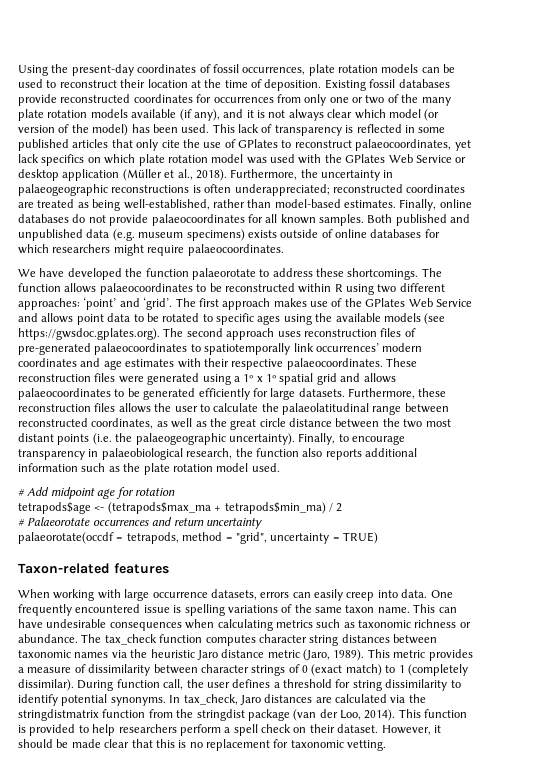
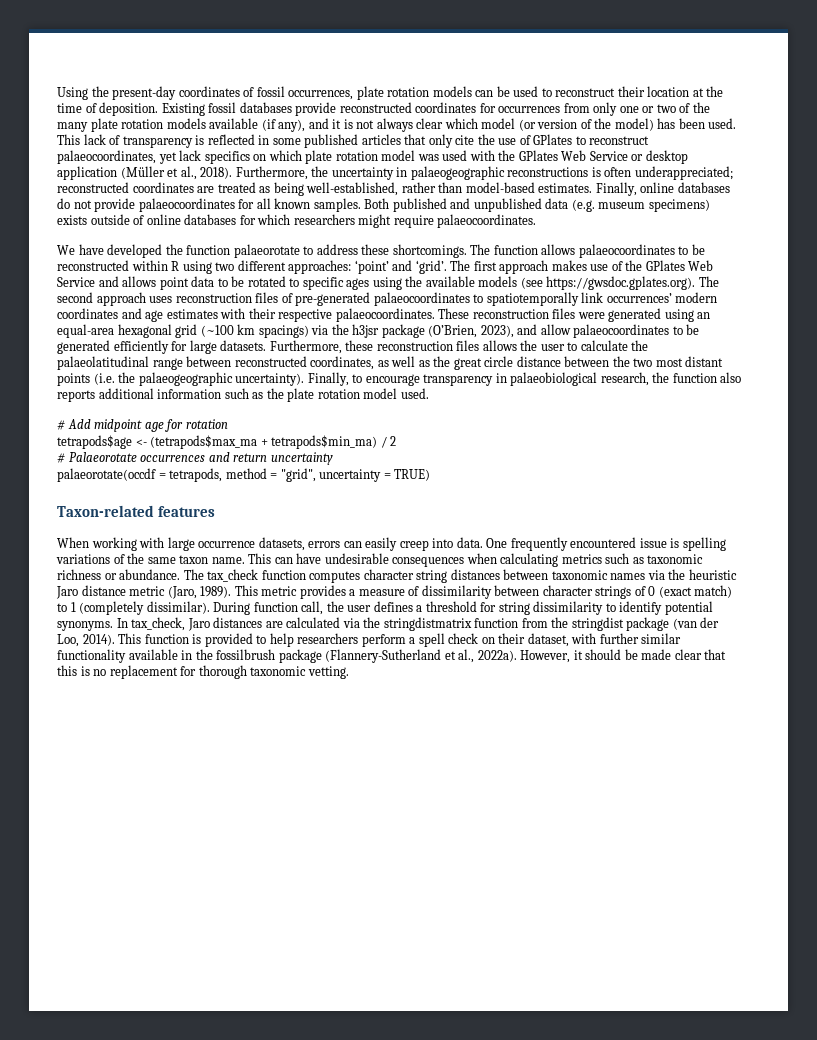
- These reconstruction files were generated using a 1º x 1º spatial grid and allows palaeocoordinates to be generated efficiently for large datasets.
+ These reconstruction files were generated using an equal-area hexagonal grid (~100 km spacings) via the h3jsr package (O’Brien, 2023), and allow palaeocoordinates to be generated efficiently for large datasets.
- This function is provided to help researchers perform a spell check on their dataset.
+ This function is provided to help researchers perform a spell check on their dataset, with further similar functionality available in the fossilbrush package (Flannery-Sutherland et al., 2022a).
- However, it should be made clear that this is no replacement for taxonomic vetting.
+ However, it should be made clear that this is no replacement for thorough taxonomic vetting.

